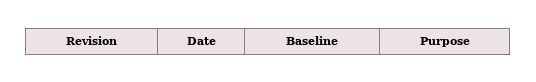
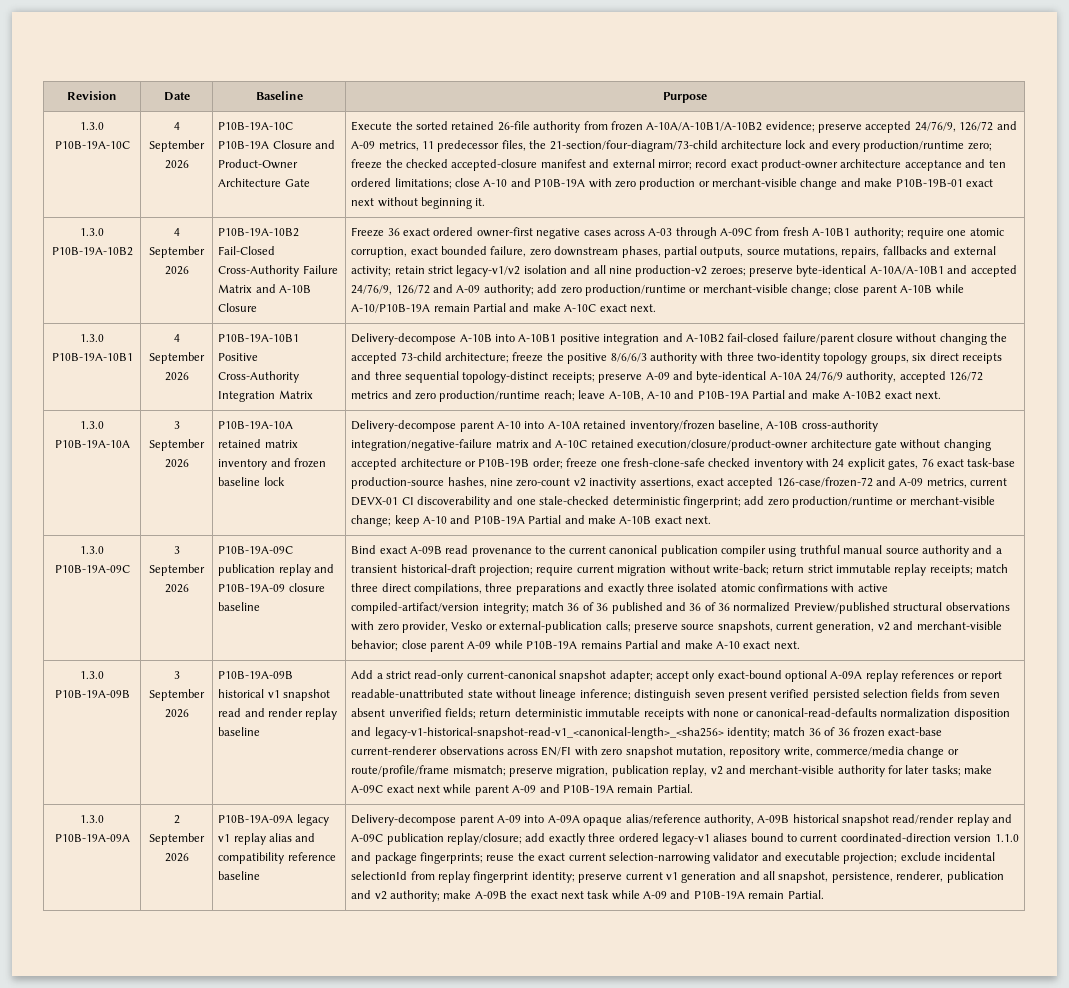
+ 1.3.0 P10B-19A-10C | 4 September 2026 | P10B-19A-10C P10B-19A Closure and Product-Owner Architecture Gate | Execute the sorted retained 26-file authority from frozen A-10A/A-10B1/A-10B2 evidence; preserve accepted 24/76/9, 126/72 and A-09 metrics, 11 predecessor files, the 21-section/four-diagram/73-child architecture lock and every production/runtime zero; freeze the checked accepted-closure manifest and external mirror; record exact product-owner architecture acceptance and ten ordered limitations; close A-10 and P10B-19A with zero production or merchant-visible change and make P10B-19B-01 exact next without beginning it.
+ 1.3.0 P10B-19A-10B2 | 4 September 2026 | P10B-19A-10B2 Fail-Closed Cross-Authority Failure Matrix and A-10B Closure | Freeze 36 exact ordered owner-first negative cases across A-03 through A-09C from fresh A-10B1 authority; require one atomic corruption, exact bounded failure, zero downstream phases, partial outputs, source mutations, repairs, fallbacks and external activity; retain strict legacy-v1/v2 isolation and all nine production-v2 zeroes; preserve byte-identical A-10A/A-10B1 and accepted 24/76/9, 126/72 and A-09 authority; add zero production/runtime or merchant-visible change; close parent A-10B while A-10/P10B-19A remain Partial and make A-10C exact next.
+ 1.3.0 P10B-19A-10B1 | 4 September 2026 | P10B-19A-10B1 Positive Cross-Authority Integration Matrix | Delivery-decompose A-10B into A-10B1 positive integration and A-10B2 fail-closed failure/parent closure without changing the accepted 73-child architecture; freeze the positive 8/6/6/3 authority with three two-identity topology groups, six direct receipts and three sequential topology-distinct receipts; preserve A-09 and byte-identical A-10A 24/76/9 authority, accepted 126/72 metrics and zero production/runtime reach; leave A-10B, A-10 and P10B-19A Partial and make A-10B2 exact next.
+ 1.3.0 P10B-19A-10A | 3 September 2026 | P10B-19A-10A retained matrix inventory and frozen baseline lock | Delivery-decompose parent A-10 into A-10A retained inventory/frozen baseline, A-10B cross-authority integration/negative-failure matrix and A-10C retained execution/closure/product-owner architecture gate without changing accepted architecture or P10B-19B order; freeze one fresh-clone-safe checked inventory with 24 explicit gates, 76 exact task-base production-source hashes, nine zero-count v2 inactivity assertions, exact accepted 126-case/frozen-72 and A-09 metrics, current DEVX-01 CI discoverability and one stale-checked deterministic fingerprint; add zero production/runtime or merchant-visible change; keep A-10 and P10B-19A Partial and make A-10B exact next.
+ 1.3.0 P10B-19A-09C | 3 September 2026 | P10B-19A-09C publication replay and P10B-19A-09 closure baseline | Bind exact A-09B read provenance to the current canonical publication compiler using truthful manual source authority and a transient historical-draft projection; require current migration without write-back; return strict immutable replay receipts; match three direct compilations, three preparations and exactly three isolated atomic confirmations with active compiled-artifact/version integrity; match 36 of 36 published and 36 of 36 normalized Preview/published structural observations with zero provider, Vesko or external-publication calls; preserve source snapshots, current generation, v2 and merchant-visible behavior; close parent A-09 while P10B-19A remains Partial and make A-10 exact next.
+ 1.3.0 P10B-19A-09B | 3 September 2026 | P10B-19A-09B historical v1 snapshot read and render replay baseline | Add a strict read-only current-canonical snapshot adapter; accept only exact-bound optional A-09A replay references or report readable-unattributed state without lineage inference; distinguish seven present verified persisted selection fields from seven absent unverified fields; return deterministic immutable receipts with none or canonical-read-defaults normalization disposition and legacy-v1-historical-snapshot-read-v1_<canonical-length>_<sha256> identity; match 36 of 36 frozen exact-base current-renderer observations across EN/FI with zero snapshot mutation, repository write, commerce/media change or route/profile/frame mismatch; preserve migration, publication replay, v2 and merchant-visible authority for later tasks; make A-09C exact next while parent A-09 and P10B-19A remain Partial.
+ 1.3.0 P10B-19A-09A | 2 September 2026 | P10B-19A-09A legacy v1 replay alias and compatibility reference baseline | Delivery-decompose parent A-09 into A-09A opaque alias/reference authority, A-09B historical snapshot read/render replay and A-09C publication replay/closure; add exactly three ordered legacy-v1 aliases bound to current coordinated-direction version 1.1.0 and package fingerprints; reuse the exact current selection-narrowing validator and executable projection; exclude incidental selectionId from replay fingerprint identity; preserve current v1 generation and all snapshot, persistence, renderer, publication and v2 authority; make A-09B the exact next task while A-09 and P10B-19A remain Partial.

